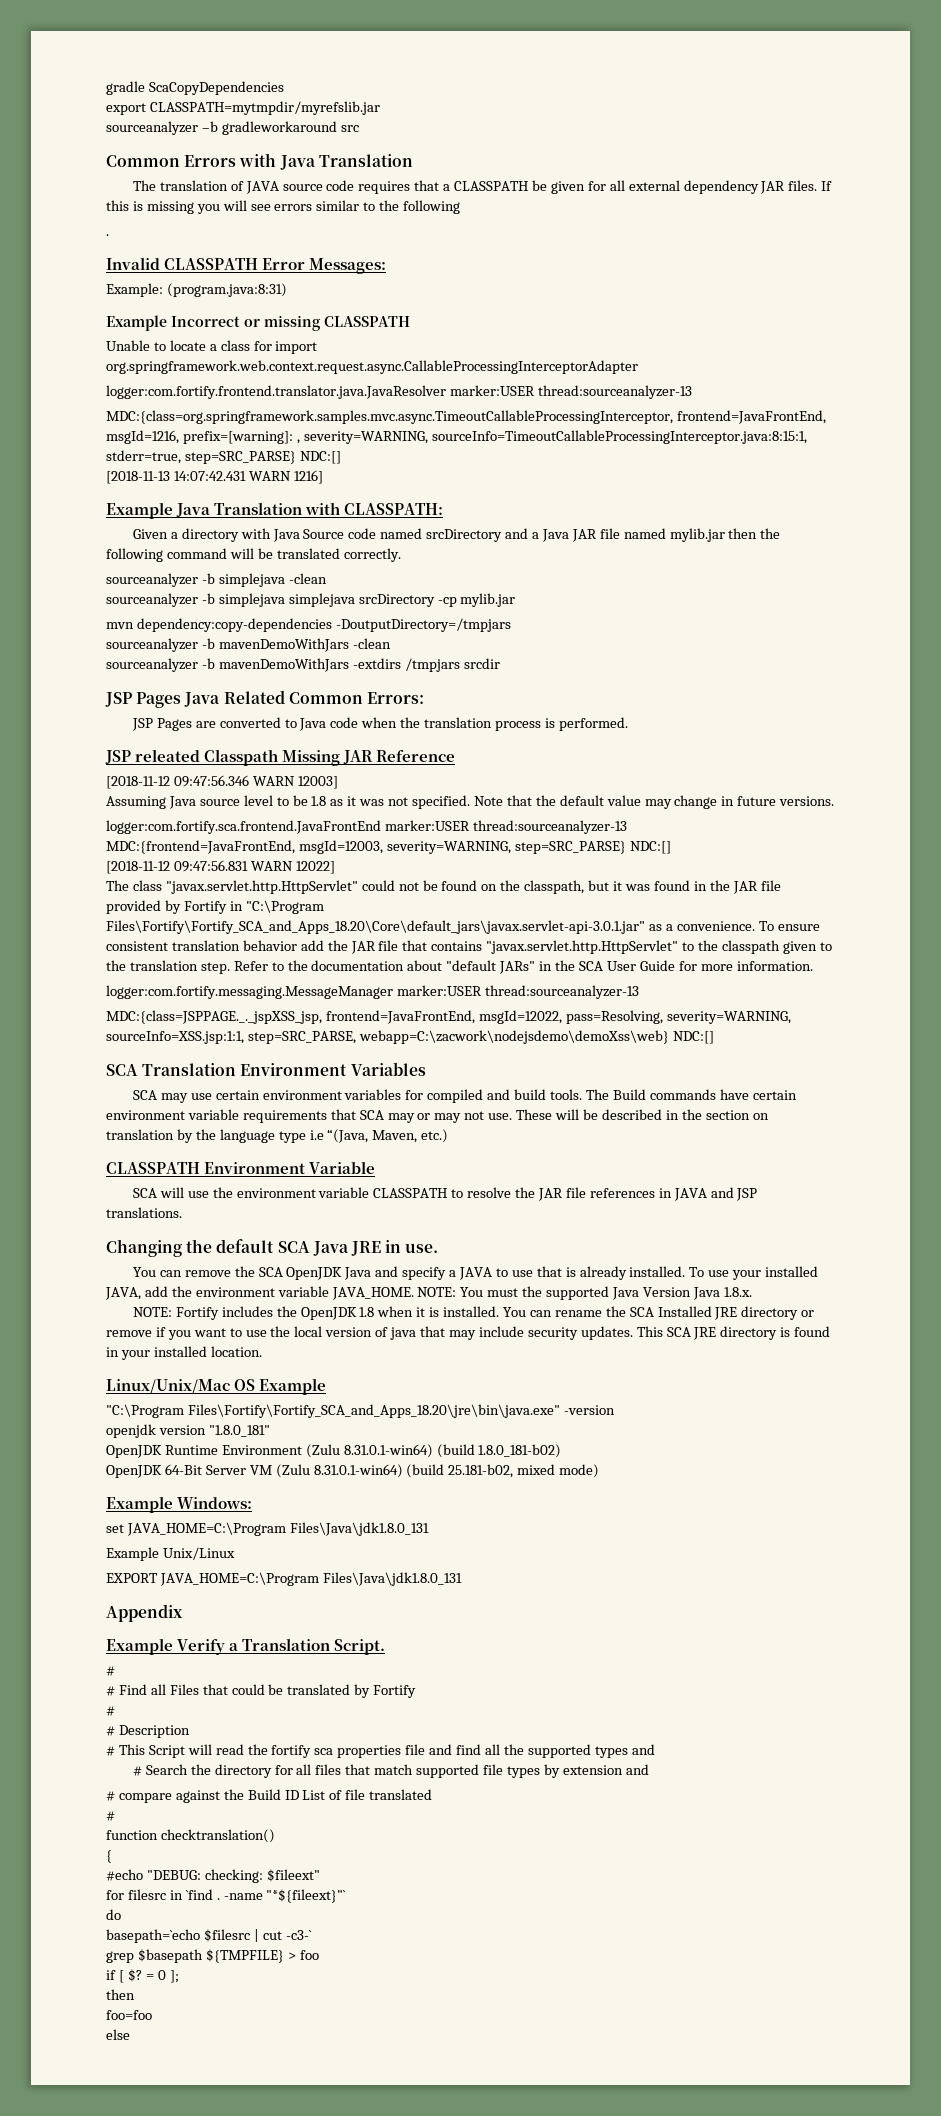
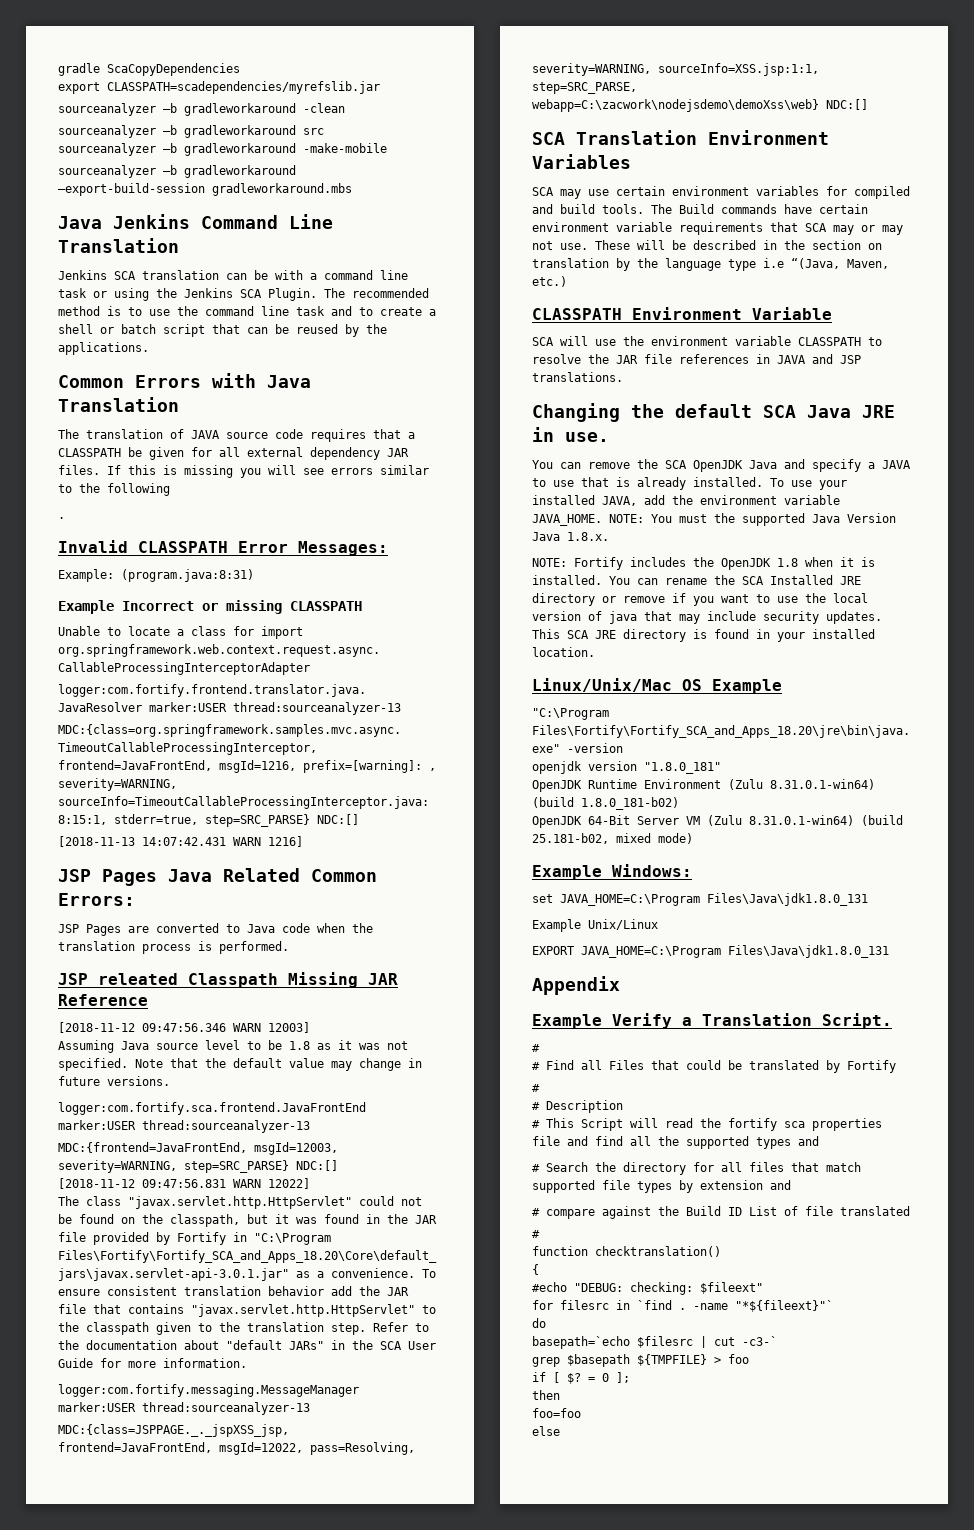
- export CLASSPATH=mytmpdir/myrefslib.jar
+ export CLASSPATH=scadependencies/myrefslib.jar
+ sourceanalyzer –b gradleworkaround -clean
+ sourceanalyzer –b gradleworkaround -make-mobile
+ sourceanalyzer –b gradleworkaround –export-build-session gradleworkaround.mbs
+ Java Jenkins Command Line Translation
+ Jenkins SCA translation can be with a command line task or using the Jenkins SCA Plugin. The recommended method is to use the command line task and to create a shell or batch script that can be reused by the applications.
- Example Java Translation with CLASSPATH:
- Given a directory with Java Source code named srcDirectory and a Java JAR file named mylib.jar then the following command will be translated correctly.
- sourceanalyzer -b simplejava -clean
- sourceanalyzer -b simplejava simplejava srcDirectory -cp mylib.jar
- mvn dependency:copy-dependencies -DoutputDirectory=/tmpjars
- sourceanalyzer -b mavenDemoWithJars -clean
- sourceanalyzer -b mavenDemoWithJars -extdirs /tmpjars srcdir

